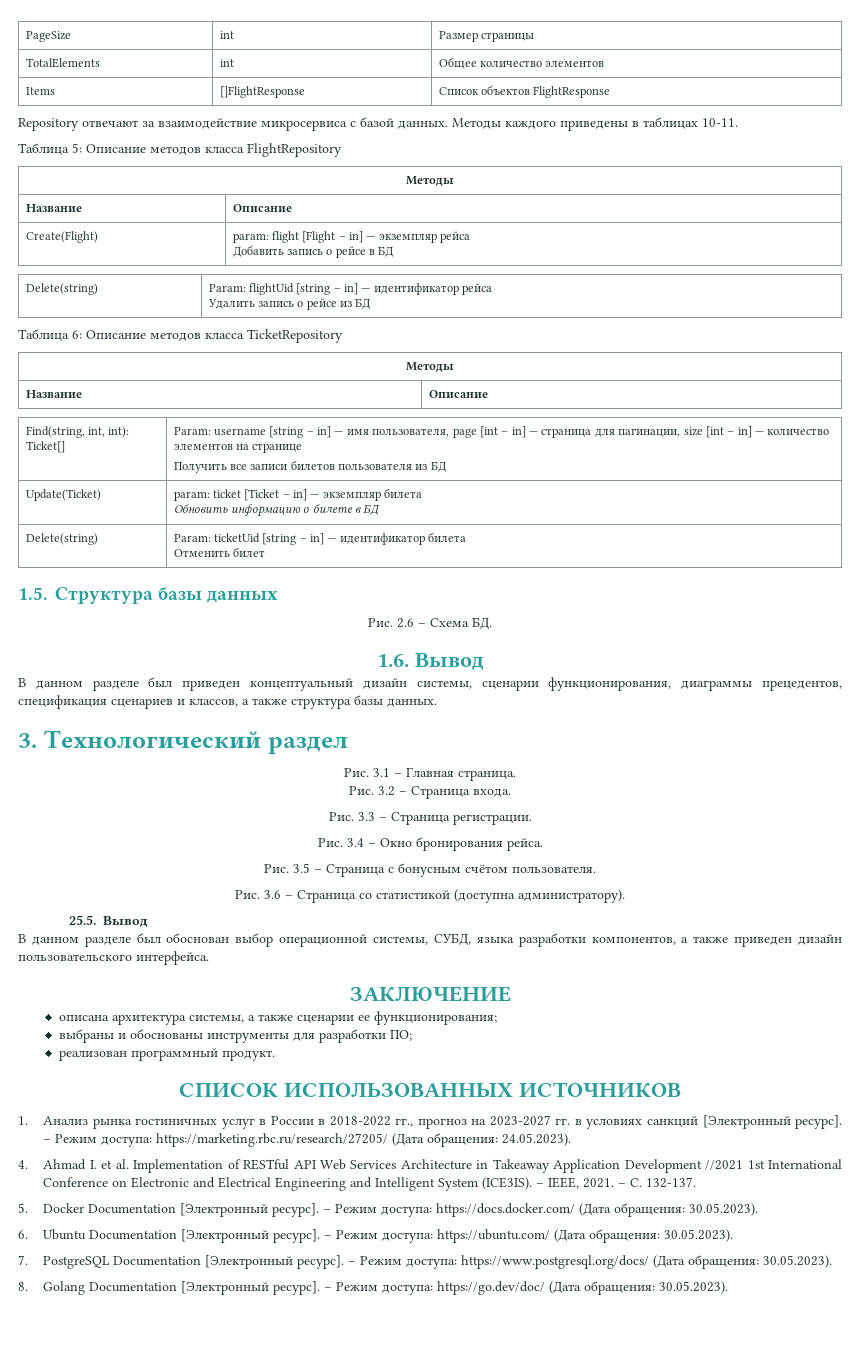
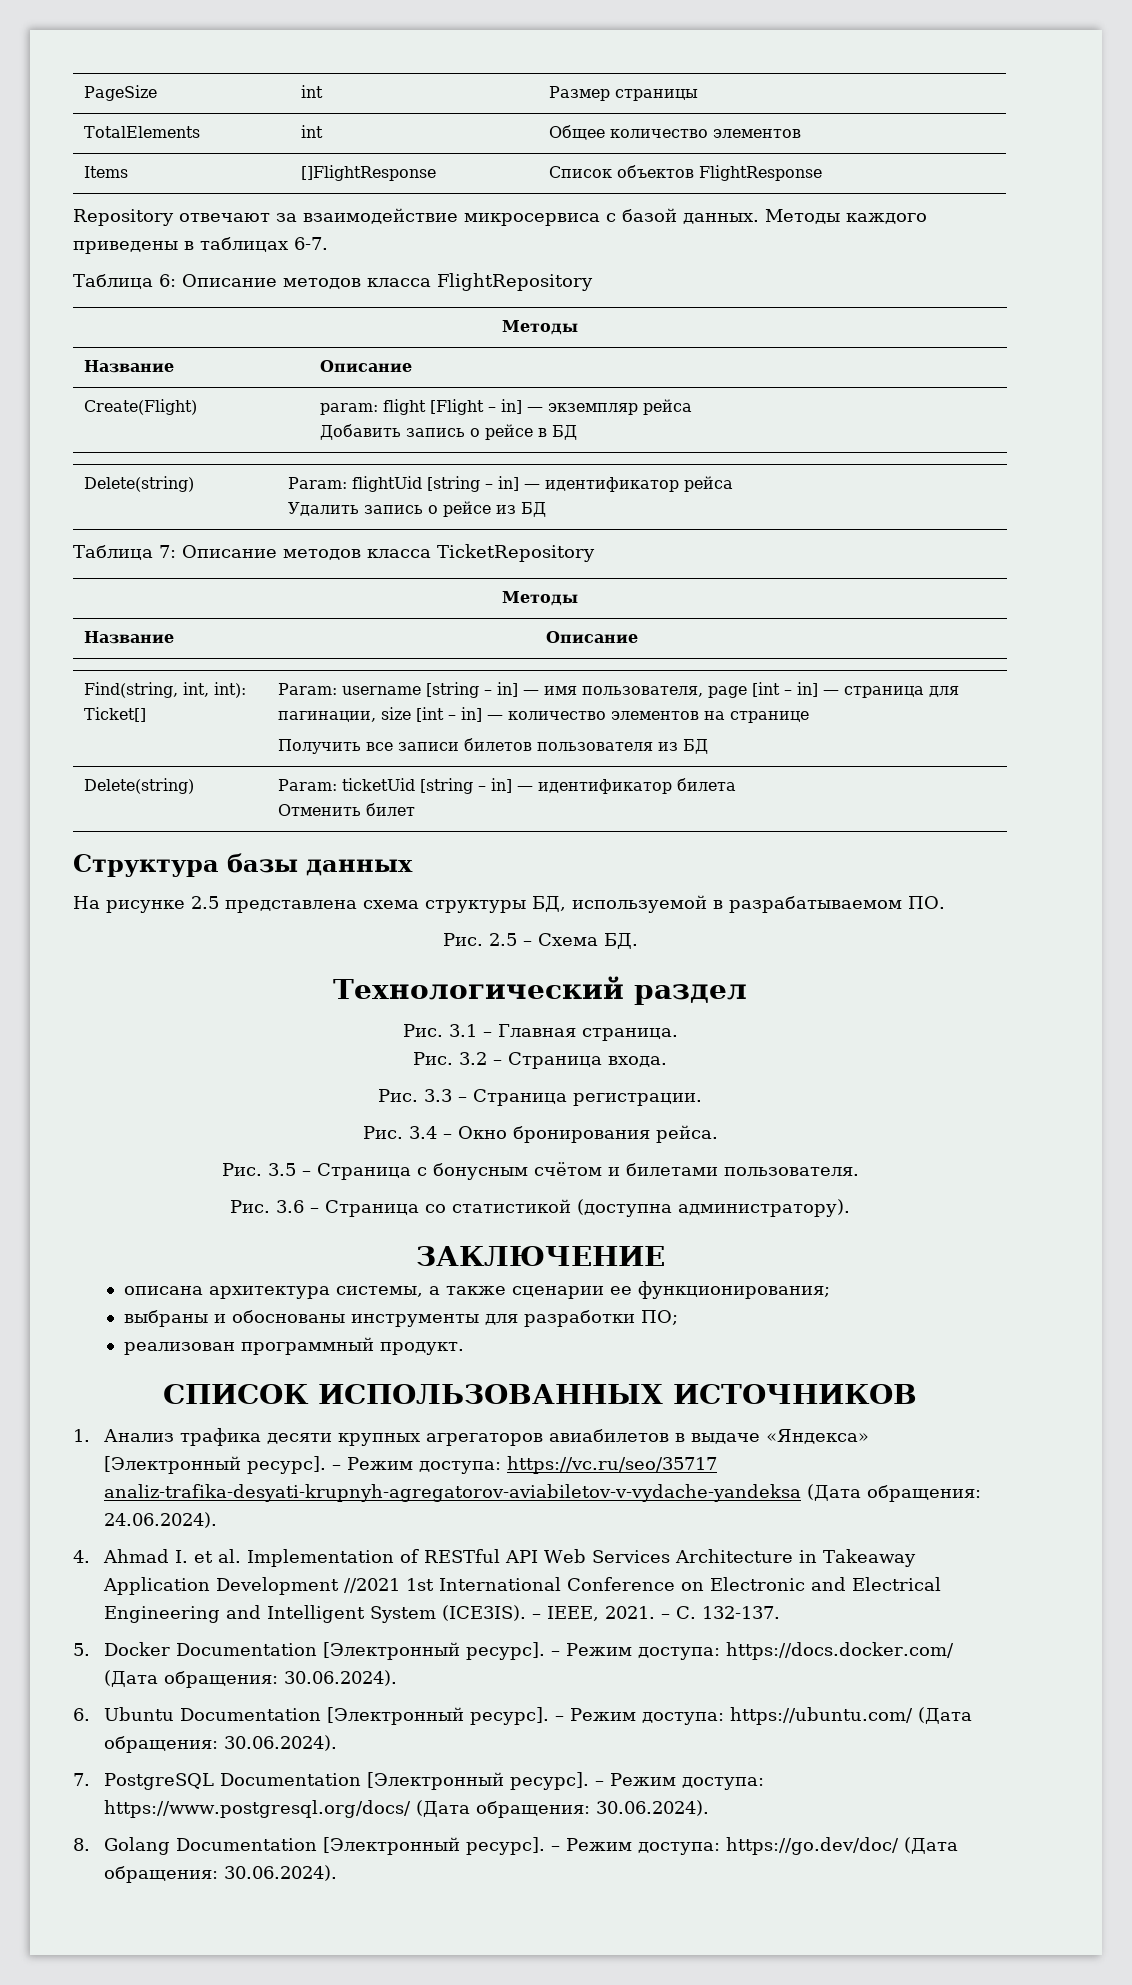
- Методы каждого приведены в таблицах 10-11.
- Таблица 5: Описание методов класса FlightRepository
+ Методы каждого приведены в таблицах 6-7.
+ Таблица 6: Описание методов класса FlightRepository
- Таблица 6: Описание методов класса TicketRepository
+ Таблица 7: Описание методов класса TicketRepository
- Update(Ticket) | param: ticket [Ticket – in] — экземпляр билета
- Обновить информацию о билете в БД
- 1.5. Структура базы данных
+ Структура базы данных
- Рис. 2.6 – Схема БД.
+ На рисунке 2.5 представлена схема структуры БД, используемой в разрабатываемом ПО.
+ Рис. 2.5 – Схема БД.
- 1.6. Вывод
- В данном разделе был приведен концептуальный дизайн системы, сценарии функционирования, диаграммы прецедентов, спецификация сценариев и классов, а также структура базы данных.
- 3. Технологический раздел
+ Технологический раздел
- Рис. 3.5 – Страница с бонусным счётом пользователя.
+ Рис. 3.5 – Страница с бонусным счётом и билетами пользователя.
- 25.5. Вывод
- В данном разделе был обоснован выбор операционной системы, СУБД, языка разработки компонентов, а также приведен дизайн пользовательского интерфейса.
- 1. Анализ рынка гостиничных услуг в России в 2018-2022 гг., прогноз на 2023-2027 гг. в условиях санкций [Электронный ресурс]. – Режим доступа: https://marketing.rbc.ru/research/27205/ (Дата обращения: 24.05.2023).
+ 1. Анализ трафика десяти крупных агрегаторов авиабилетов в выдаче «Яндекса» [Электронный ресурс]. – Режим доступа: https://vc.ru/seo/35717 analiz-trafika-desyati-krupnyh-agregatorov-aviabiletov-v-vydache-yandeksa (Дата обращения: 24.06.2024).
- – Режим доступа: https://docs.docker.com/ (Дата обращения: 30.05.2023).
+ – Режим доступа: https://docs.docker.com/ (Дата обращения: 30.06.2024).
- – Режим доступа: https://ubuntu.com/ (Дата обращения: 30.05.2023).
+ – Режим доступа: https://ubuntu.com/ (Дата обращения: 30.06.2024).
- – Режим доступа: https://www.postgresql.org/docs/ (Дата обращения: 30.05.2023).
+ – Режим доступа: https://www.postgresql.org/docs/ (Дата обращения: 30.06.2024).
- – Режим доступа: https://go.dev/doc/ (Дата обращения: 30.05.2023).
+ – Режим доступа: https://go.dev/doc/ (Дата обращения: 30.06.2024).

